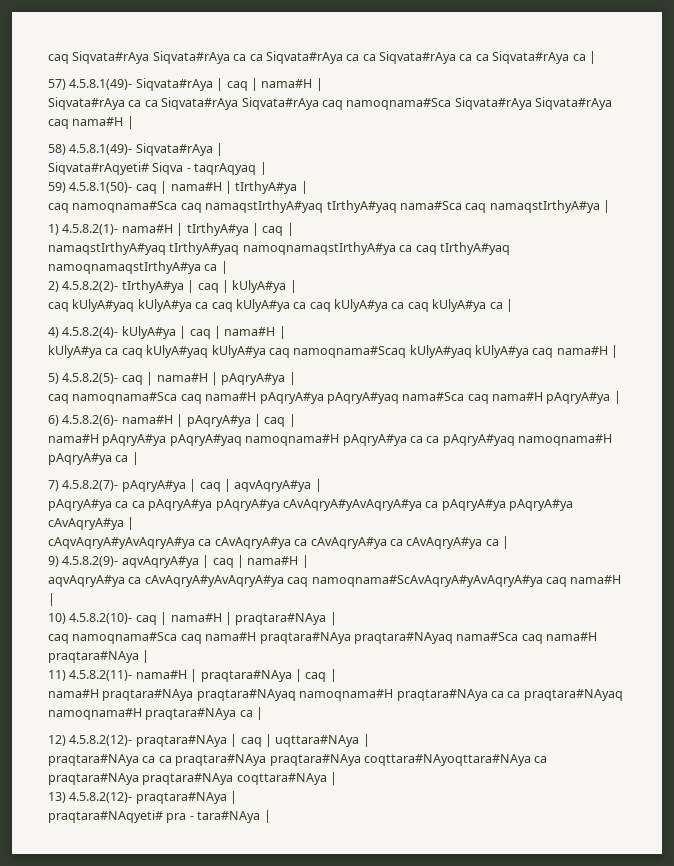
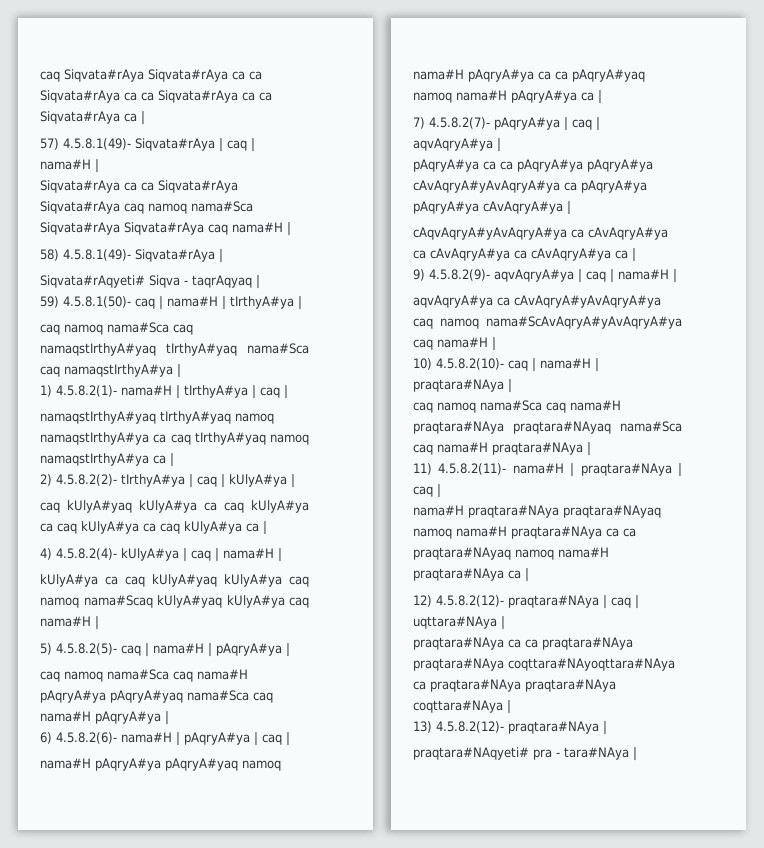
- Siqvata#rAya ca ca Siqvata#rAya Siqvata#rAya caq namoqnama#Sca Siqvata#rAya Siqvata#rAya caq nama#H |
+ Siqvata#rAya ca ca Siqvata#rAya Siqvata#rAya caq namoq nama#Sca Siqvata#rAya Siqvata#rAya caq nama#H |
- caq namoqnama#Sca caq namaqstIrthyA#yaq tIrthyA#yaq nama#Sca caq namaqstIrthyA#ya |
+ caq namoq nama#Sca caq namaqstIrthyA#yaq tIrthyA#yaq nama#Sca caq namaqstIrthyA#ya |
- namaqstIrthyA#yaq tIrthyA#yaq namoqnamaqstIrthyA#ya ca caq tIrthyA#yaq namoqnamaqstIrthyA#ya ca |
+ namaqstIrthyA#yaq tIrthyA#yaq namoq namaqstIrthyA#ya ca caq tIrthyA#yaq namoq namaqstIrthyA#ya ca |
- kUlyA#ya ca caq kUlyA#yaq kUlyA#ya caq namoqnama#Scaq kUlyA#yaq kUlyA#ya caq nama#H |
+ kUlyA#ya ca caq kUlyA#yaq kUlyA#ya caq namoq nama#Scaq kUlyA#yaq kUlyA#ya caq nama#H |
- caq namoqnama#Sca caq nama#H pAqryA#ya pAqryA#yaq nama#Sca caq nama#H pAqryA#ya |
+ caq namoq nama#Sca caq nama#H pAqryA#ya pAqryA#yaq nama#Sca caq nama#H pAqryA#ya |
- nama#H pAqryA#ya pAqryA#yaq namoqnama#H pAqryA#ya ca ca pAqryA#yaq namoqnama#H pAqryA#ya ca |
+ nama#H pAqryA#ya pAqryA#yaq namoq nama#H pAqryA#ya ca ca pAqryA#yaq namoq nama#H pAqryA#ya ca |
- aqvAqryA#ya ca cAvAqryA#yAvAqryA#ya caq namoqnama#ScAvAqryA#yAvAqryA#ya caq nama#H |
+ aqvAqryA#ya ca cAvAqryA#yAvAqryA#ya caq namoq nama#ScAvAqryA#yAvAqryA#ya caq nama#H |
- caq namoqnama#Sca caq nama#H praqtara#NAya praqtara#NAyaq nama#Sca caq nama#H praqtara#NAya |
+ caq namoq nama#Sca caq nama#H praqtara#NAya praqtara#NAyaq nama#Sca caq nama#H praqtara#NAya |
- nama#H praqtara#NAya praqtara#NAyaq namoqnama#H praqtara#NAya ca ca praqtara#NAyaq namoqnama#H praqtara#NAya ca |
+ nama#H praqtara#NAya praqtara#NAyaq namoq nama#H praqtara#NAya ca ca praqtara#NAyaq namoq nama#H praqtara#NAya ca |

